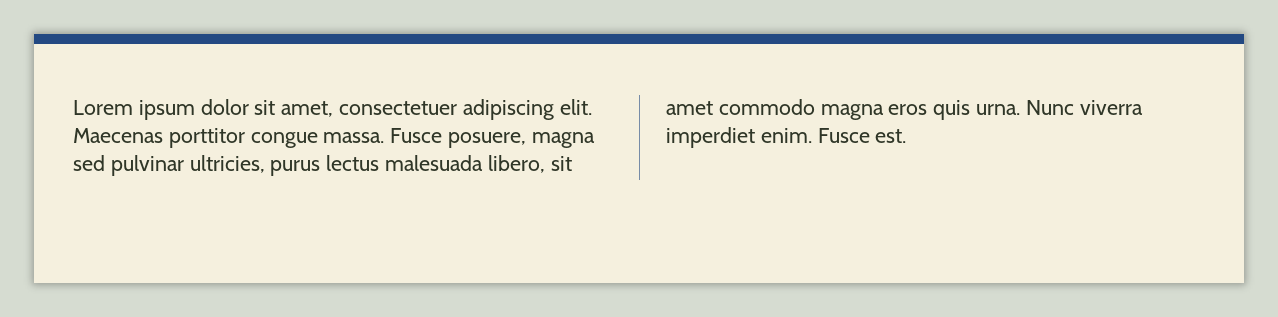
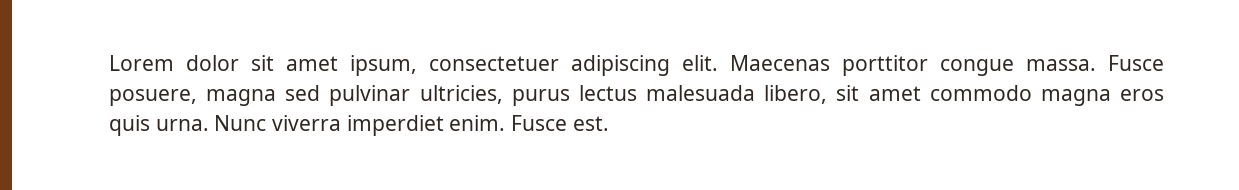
- Lorem ipsum dolor sit amet, consectetuer adipiscing elit.
+ Lorem dolor sit amet ipsum, consectetuer adipiscing elit.

